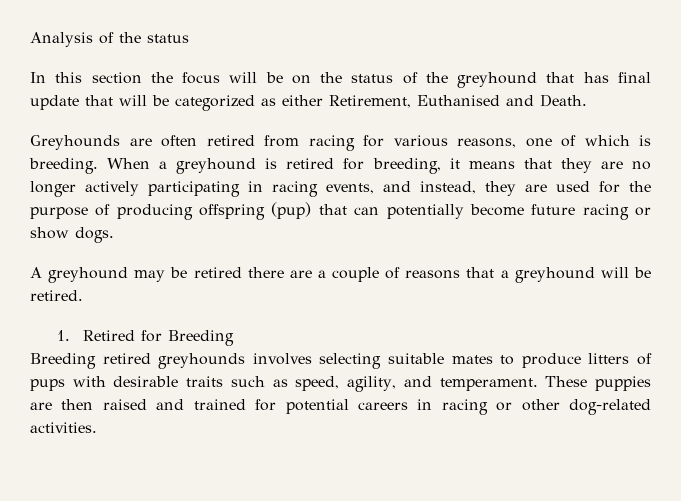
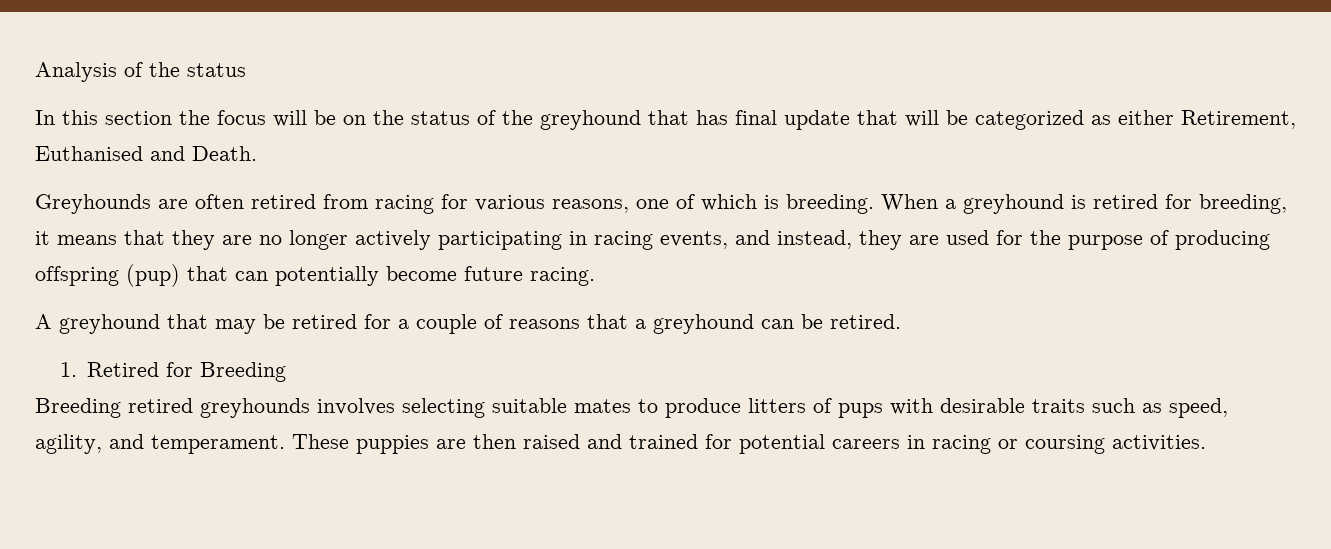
- When a greyhound is retired for breeding, it means that they are no longer actively participating in racing events, and instead, they are used for the purpose of producing offspring (pup) that can potentially become future racing or show dogs.
+ When a greyhound is retired for breeding, it means that they are no longer actively participating in racing events, and instead, they are used for the purpose of producing offspring (pup) that can potentially become future racing.
- A greyhound may be retired there are a couple of reasons that a greyhound will be retired.
+ A greyhound that may be retired for a couple of reasons that a greyhound can be retired.
- These puppies are then raised and trained for potential careers in racing or other dog-related activities.
+ These puppies are then raised and trained for potential careers in racing or coursing activities.

